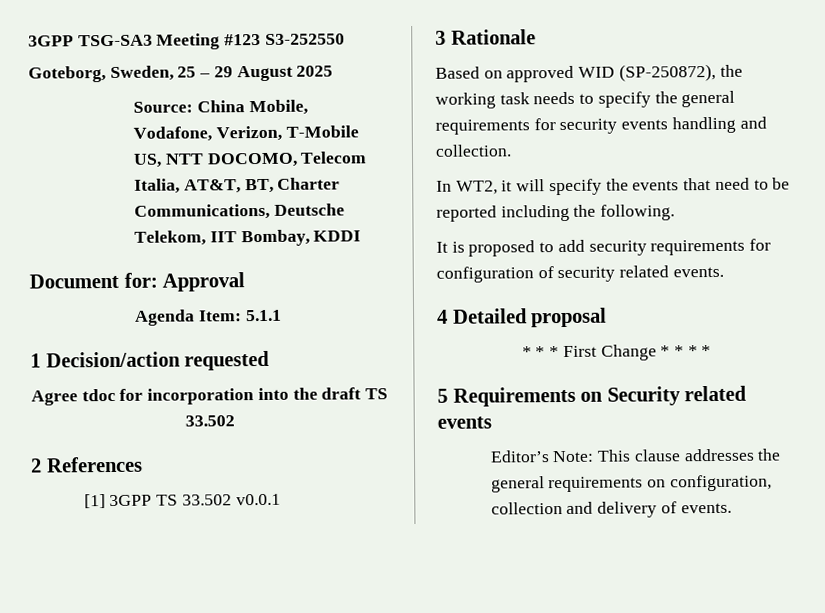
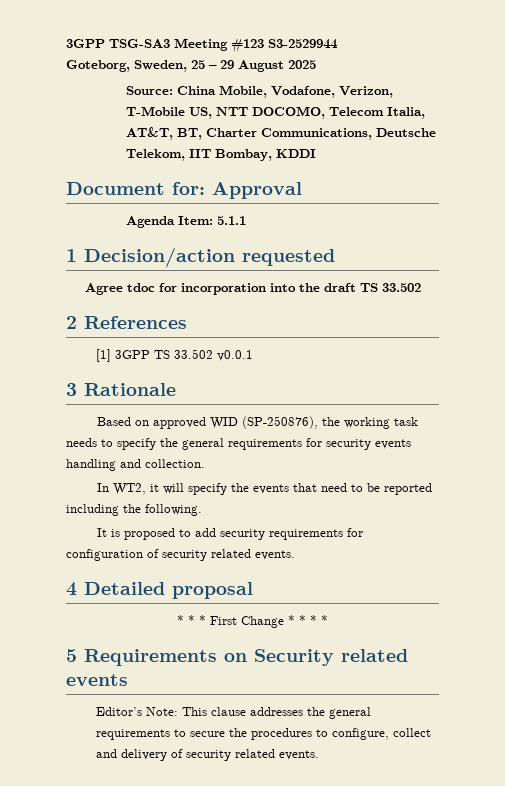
- 3GPP TSG-SA3 Meeting #123 S3-252550
+ 3GPP TSG-SA3 Meeting #123 S3-2529944
- Based on approved WID (SP-250872), the working task needs to specify the general requirements for security events handling and collection.
+ Based on approved WID (SP-250876), the working task needs to specify the general requirements for security events handling and collection.
- Editor’s Note: This clause addresses the general requirements on configuration, collection and delivery of events.
+ Editor’s Note: This clause addresses the general requirements to secure the procedures to configure, collect and delivery of security related events.

